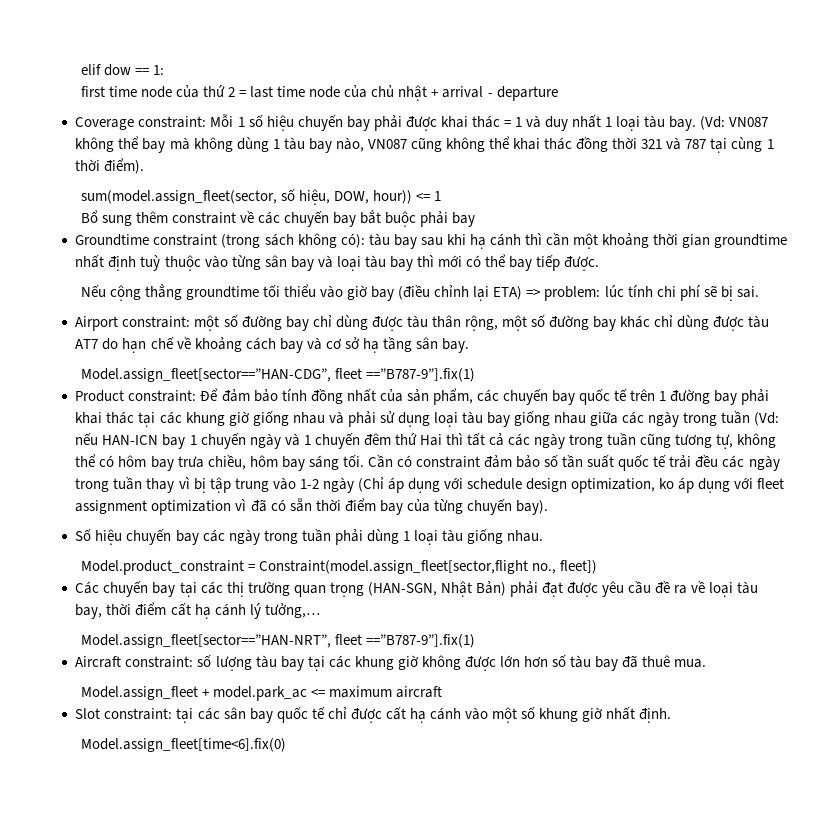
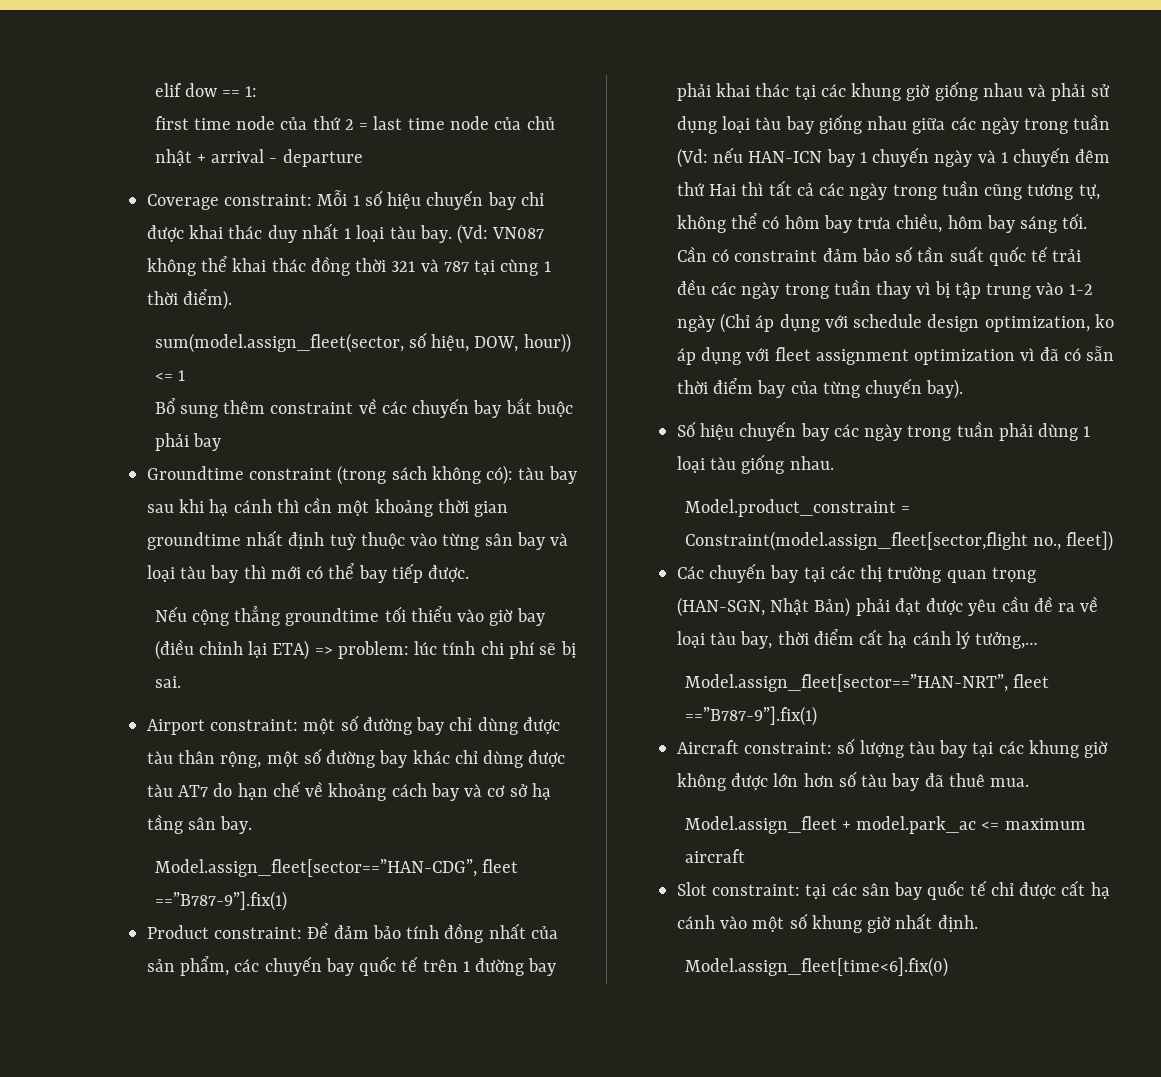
- Coverage constraint: Mỗi 1 số hiệu chuyến bay phải được khai thác = 1 và duy nhất 1 loại tàu bay.
+ Coverage constraint: Mỗi 1 số hiệu chuyến bay chỉ được khai thác duy nhất 1 loại tàu bay.
- (Vd: VN087 không thể bay mà không dùng 1 tàu bay nào, VN087 cũng không thể khai thác đồng thời 321 và 787 tại cùng 1 thời điểm).
+ (Vd: VN087 không thể khai thác đồng thời 321 và 787 tại cùng 1 thời điểm).

